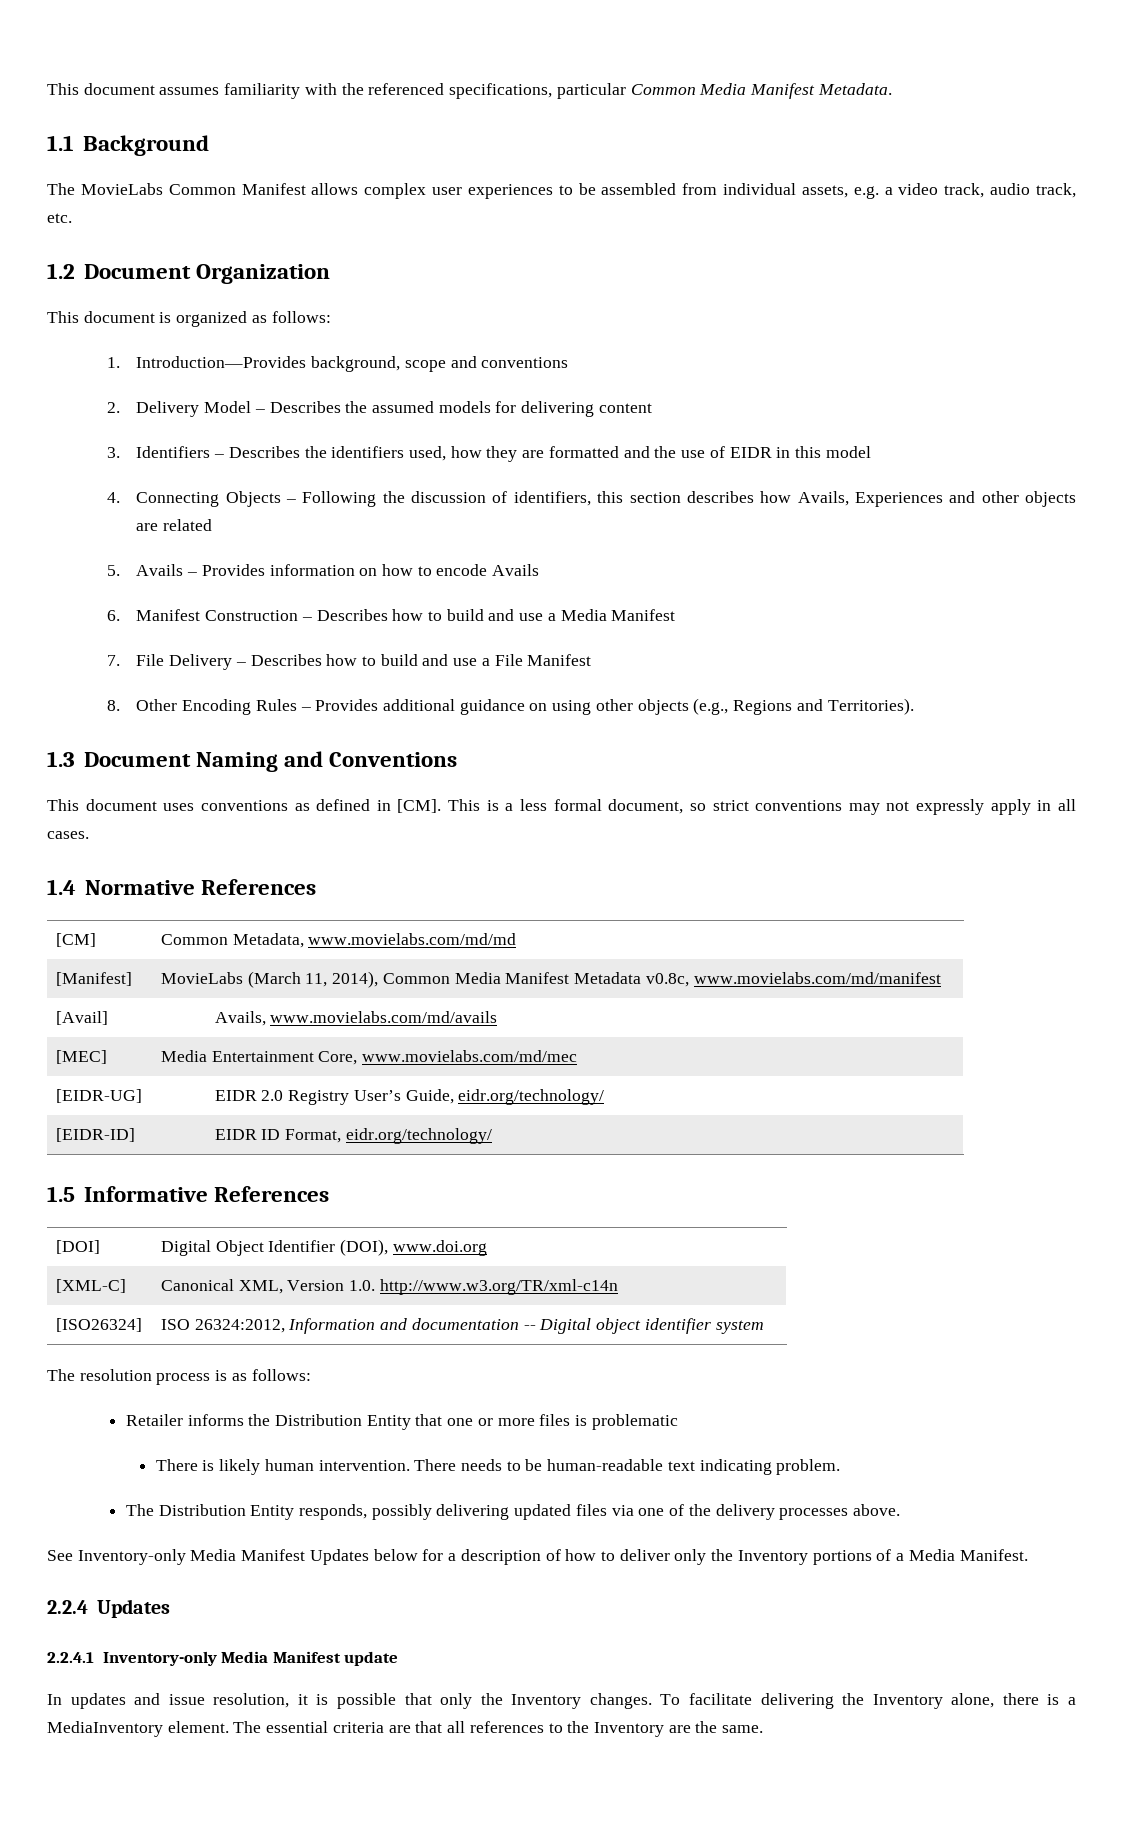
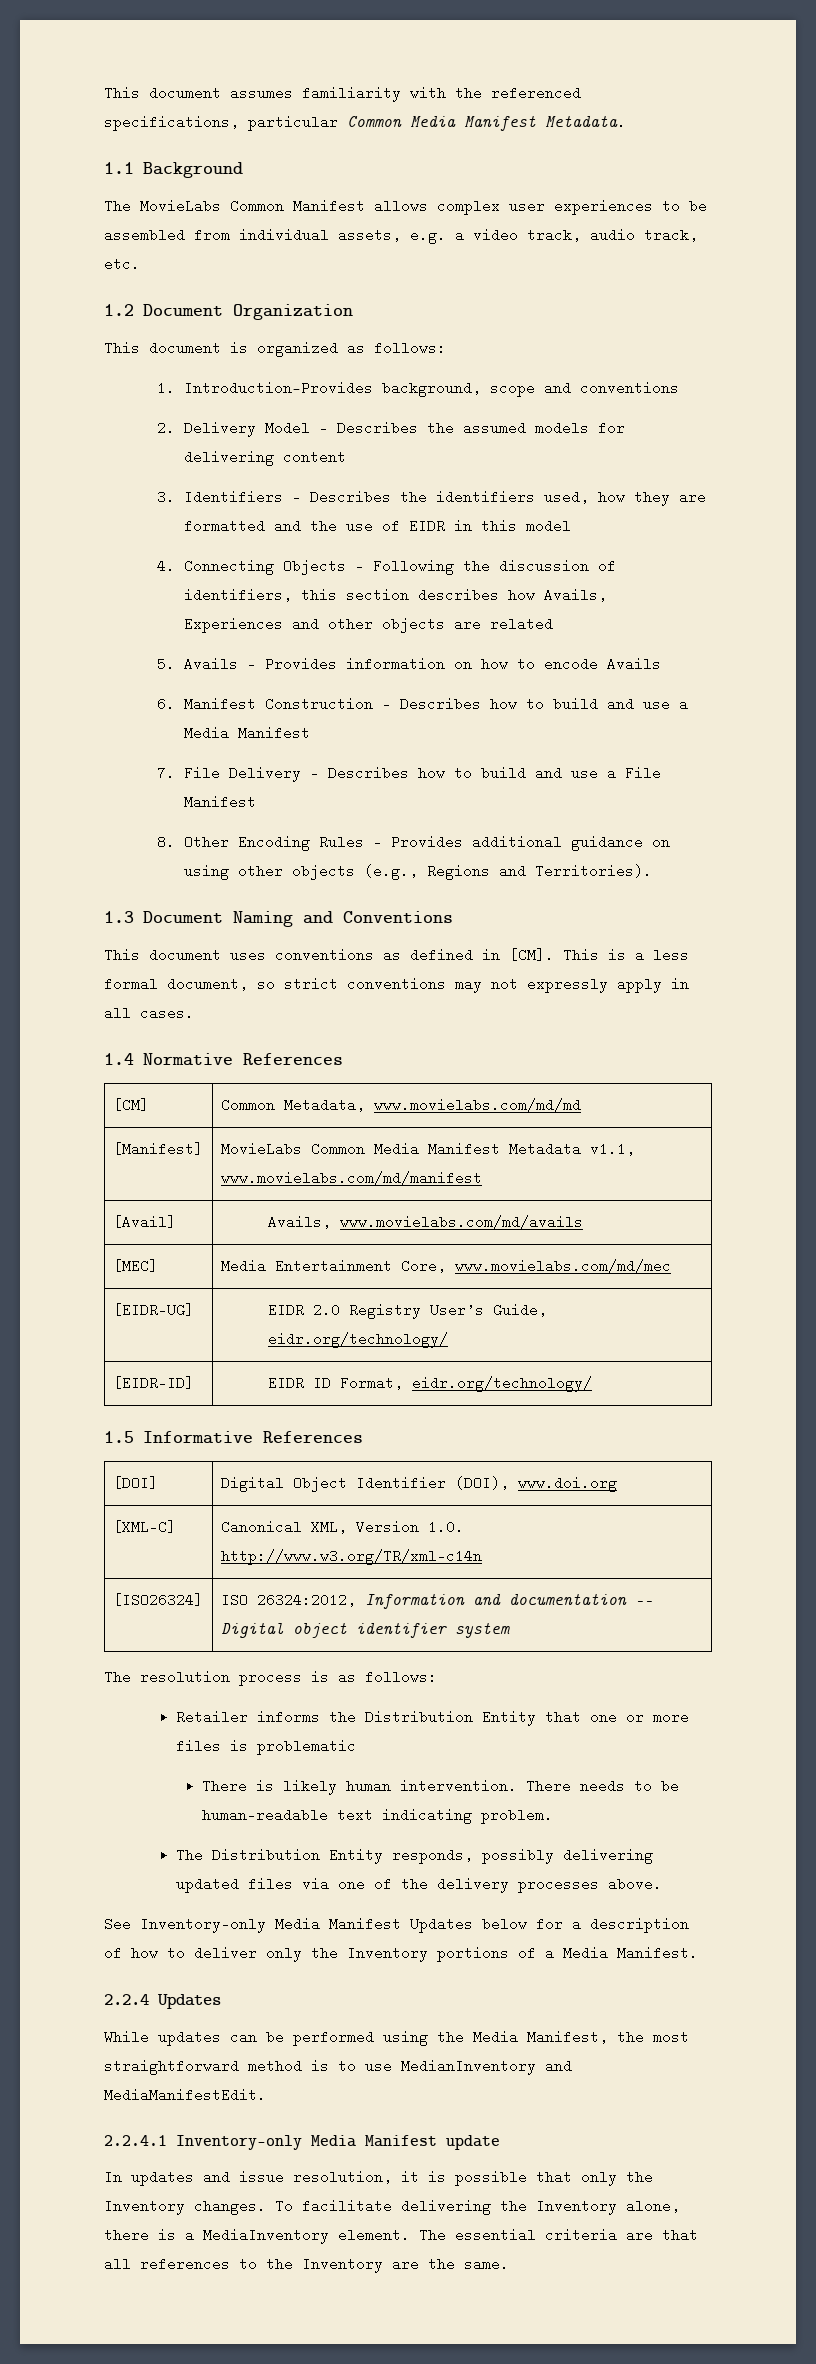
- [Manifest] | MovieLabs (March 11, 2014), Common Media Manifest Metadata v0.8c, www.movielabs.com/md/manifest
+ [Manifest] | MovieLabs Common Media Manifest Metadata v1.1, www.movielabs.com/md/manifest
+ While updates can be performed using the Media Manifest, the most straightforward method is to use MedianInventory and MediaManifestEdit.

